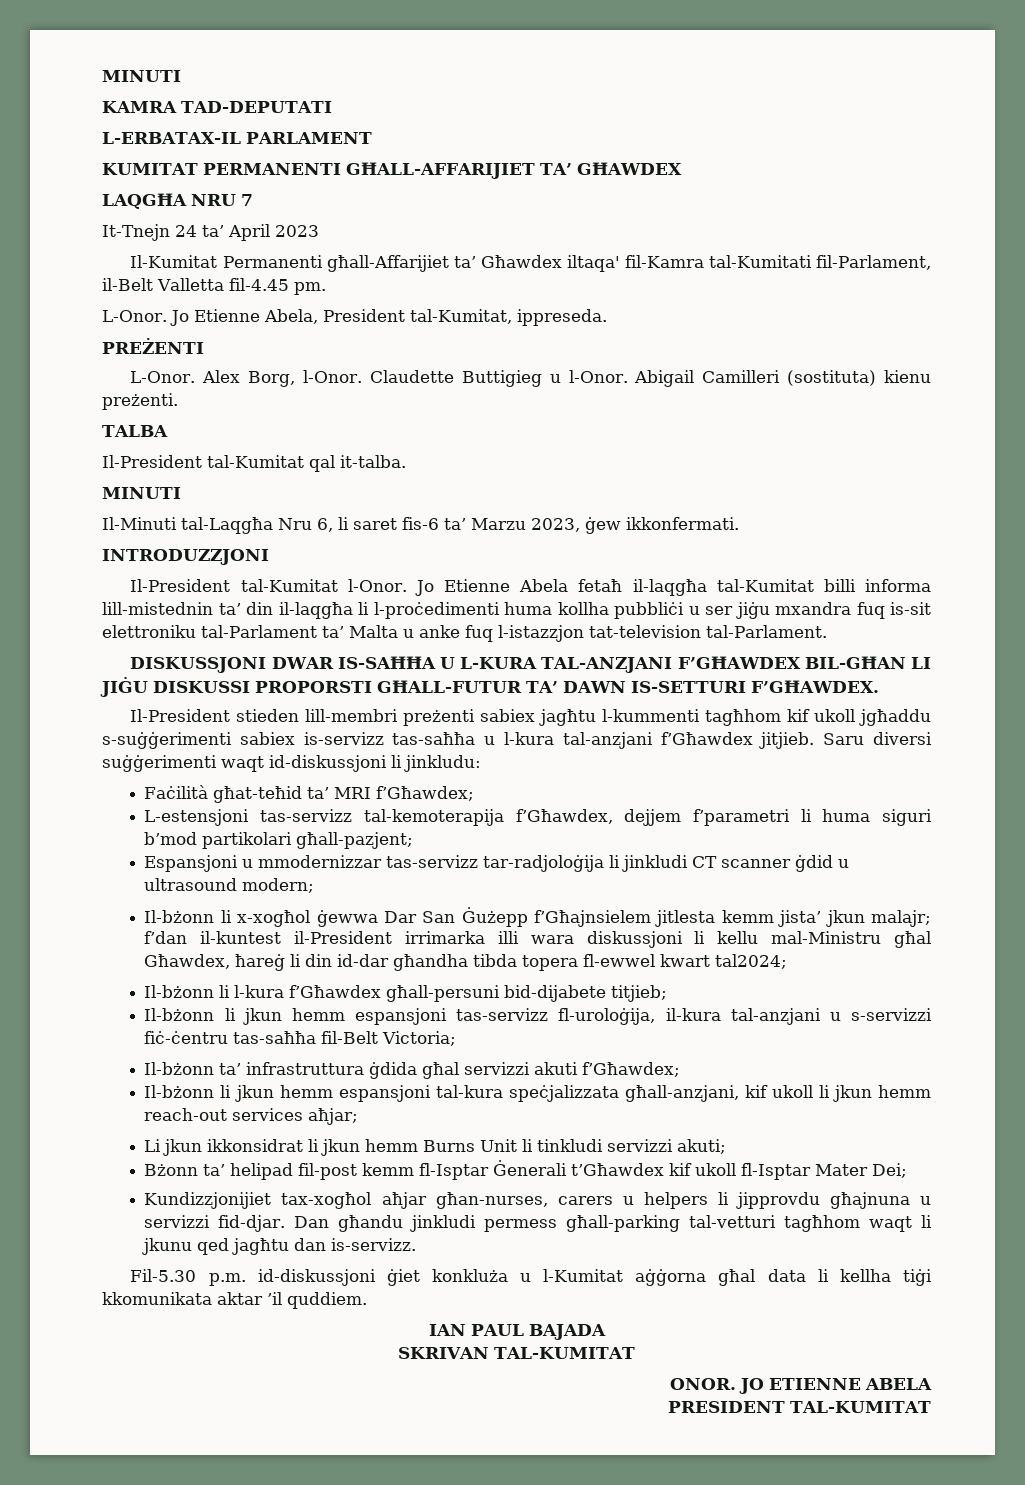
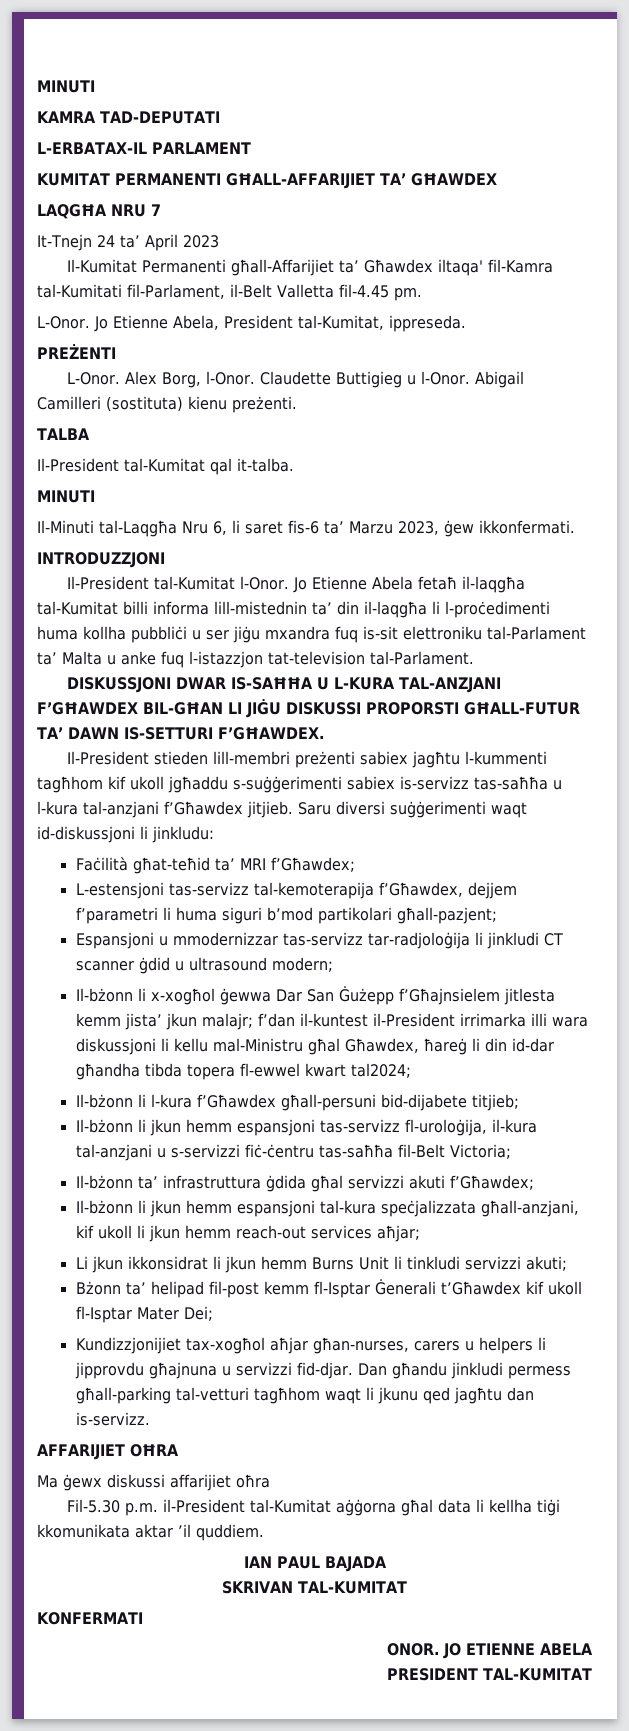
- Fil-5.30 p.m. id-diskussjoni ġiet konkluża u l-Kumitat aġġorna għal data li kellha tiġi kkomunikata aktar ’il quddiem.
+ AFFARIJIET OĦRA
+ Ma ġewx diskussi affarijiet oħra
+ Fil-5.30 p.m. il-President tal-Kumitat aġġorna għal data li kellha tiġi kkomunikata aktar ’il quddiem.
+ KONFERMATI

